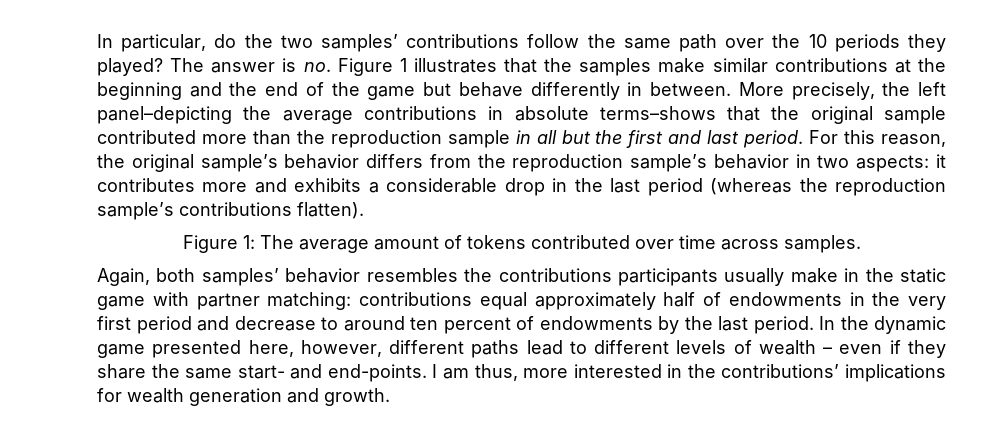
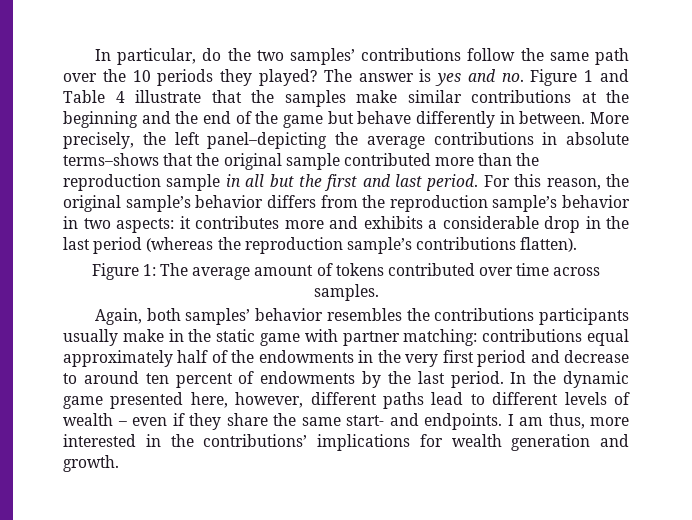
- The answer is no. Figure 1 illustrates that the samples make similar contributions at the beginning and the end of the game but behave differently in between.
+ The answer is yes and no. Figure 1 and Table 4 illustrate that the samples make similar contributions at the beginning and the end of the game but behave differently in between.
- Again, both samples’ behavior resembles the contributions participants usually make in the static game with partner matching: contributions equal approximately half of endowments in the very first period and decrease to around ten percent of endowments by the last period.
+ Again, both samples’ behavior resembles the contributions participants usually make in the static game with partner matching: contributions equal approximately half of the endowments in the very first period and decrease to around ten percent of endowments by the last period.
- In the dynamic game presented here, however, different paths lead to different levels of wealth – even if they share the same start- and end-points.
+ In the dynamic game presented here, however, different paths lead to different levels of wealth – even if they share the same start- and endpoints.

